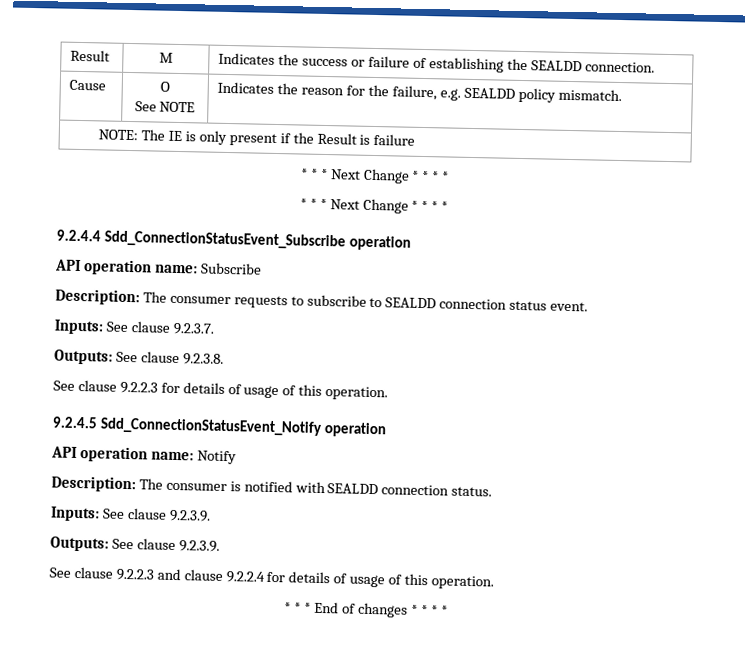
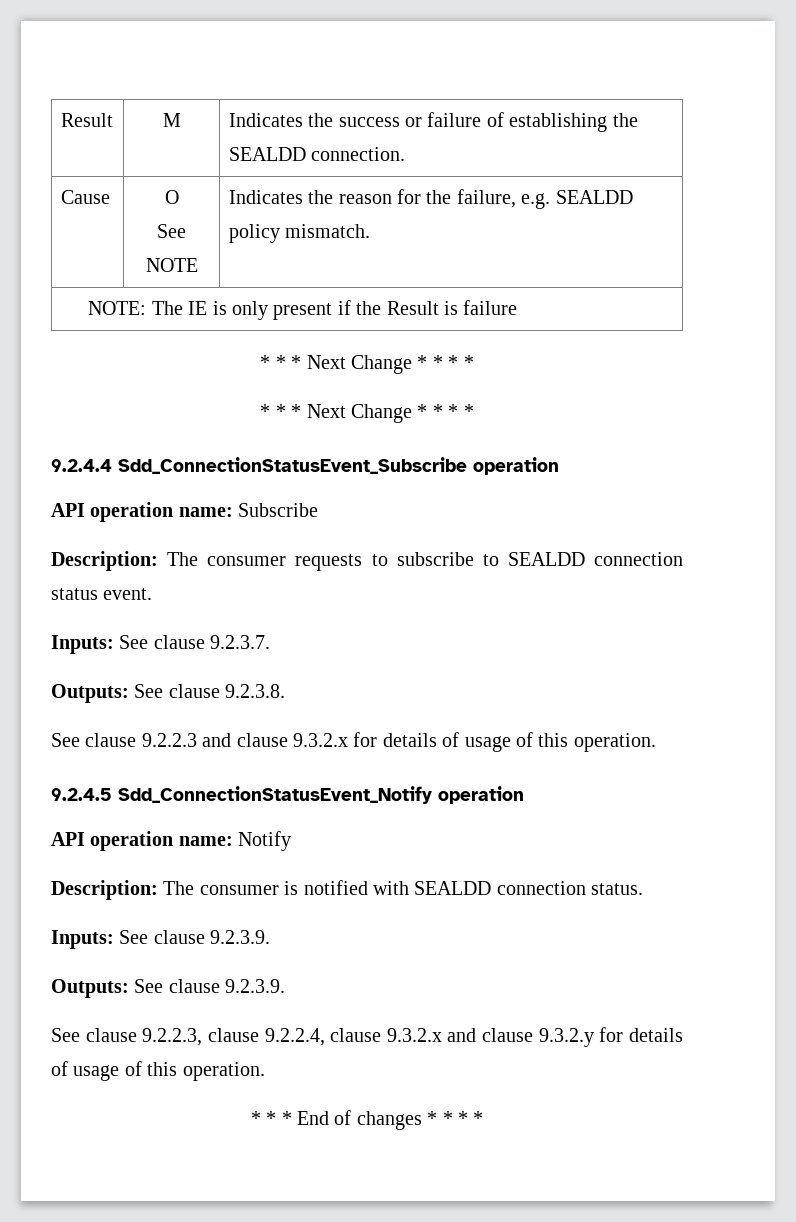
- See clause 9.2.2.3 for details of usage of this operation.
+ See clause 9.2.2.3 and clause 9.3.2.x for details of usage of this operation.
- See clause 9.2.2.3 and clause 9.2.2.4 for details of usage of this operation.
+ See clause 9.2.2.3, clause 9.2.2.4, clause 9.3.2.x and clause 9.3.2.y for details of usage of this operation.

